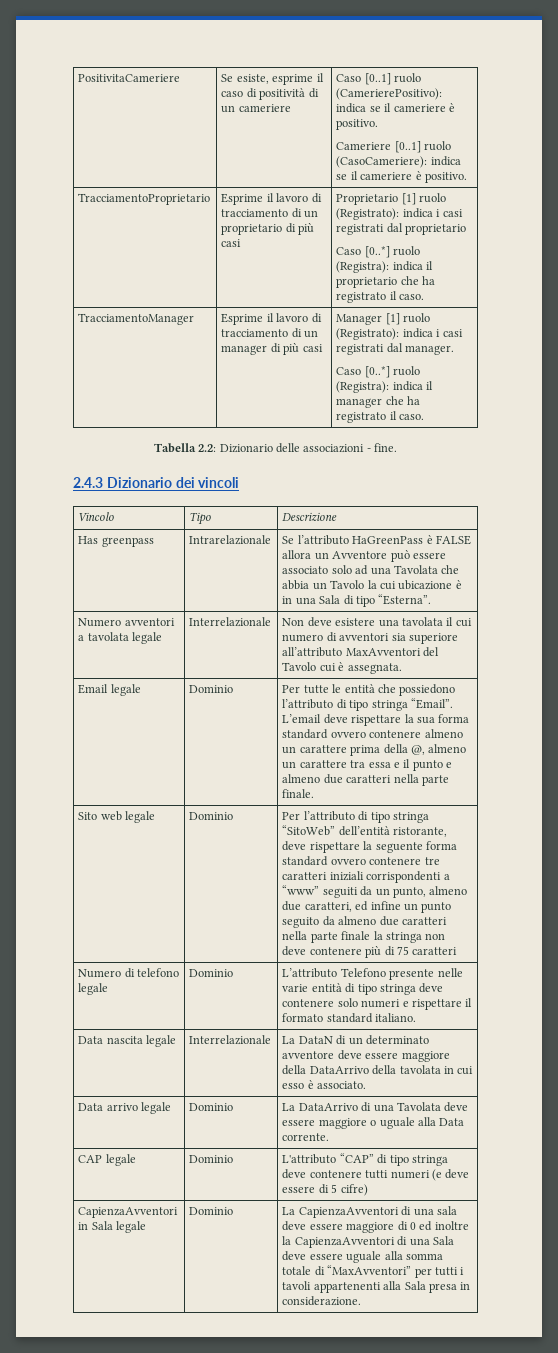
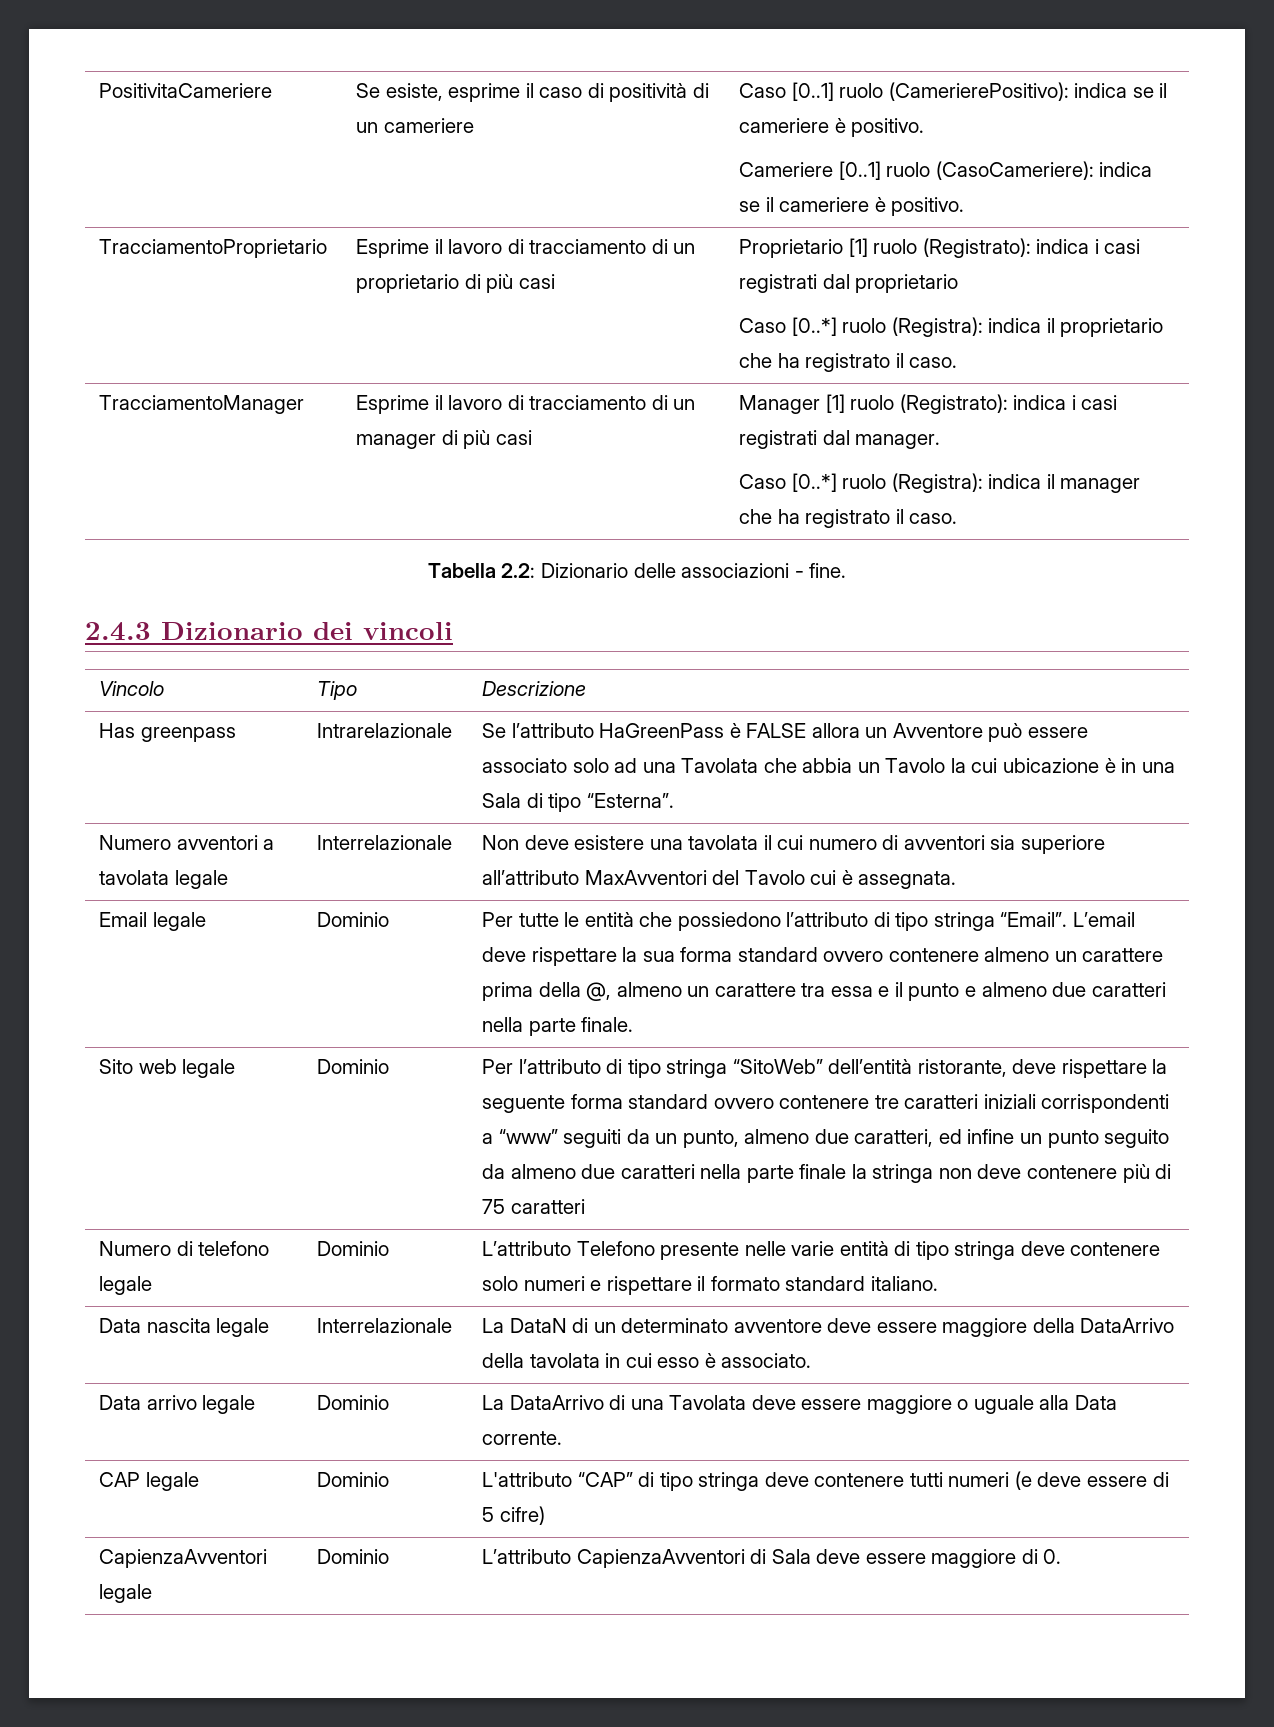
- CapienzaAvventori in Sala legale | Dominio | La CapienzaAvventori di una sala deve essere maggiore di 0 ed inoltre la CapienzaAvventori di una Sala deve essere uguale alla somma totale di “MaxAvventori” per tutti i tavoli appartenenti alla Sala presa in considerazione.
+ CapienzaAvventori legale | Dominio | L’attributo CapienzaAvventori di Sala deve essere maggiore di 0.

